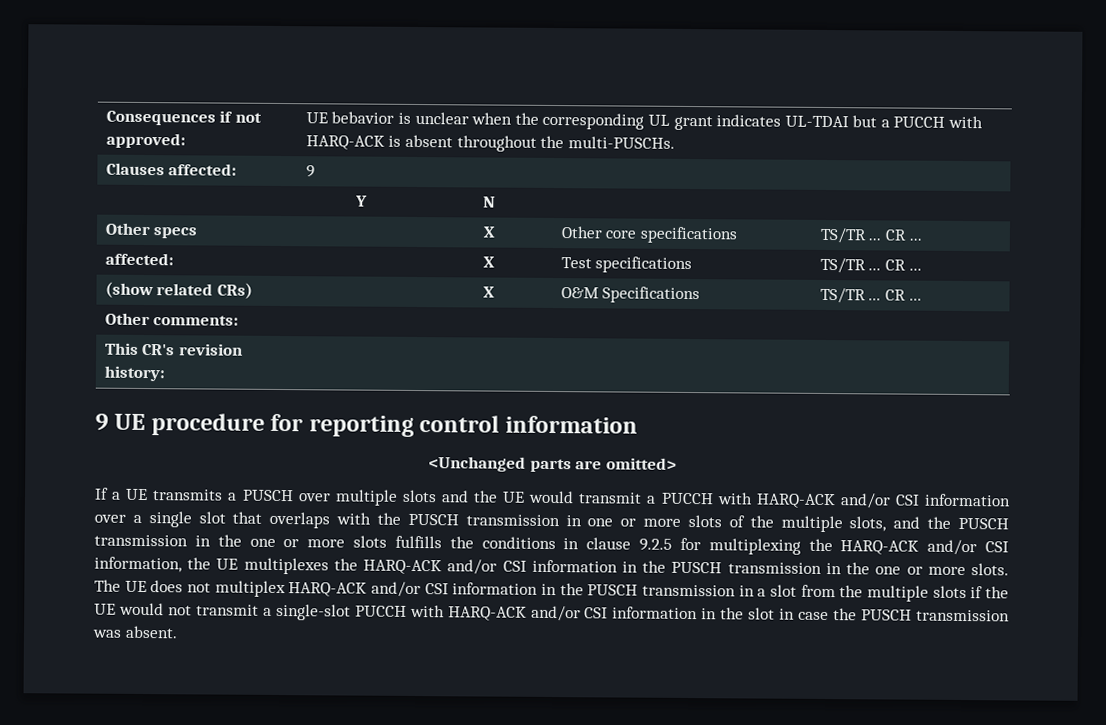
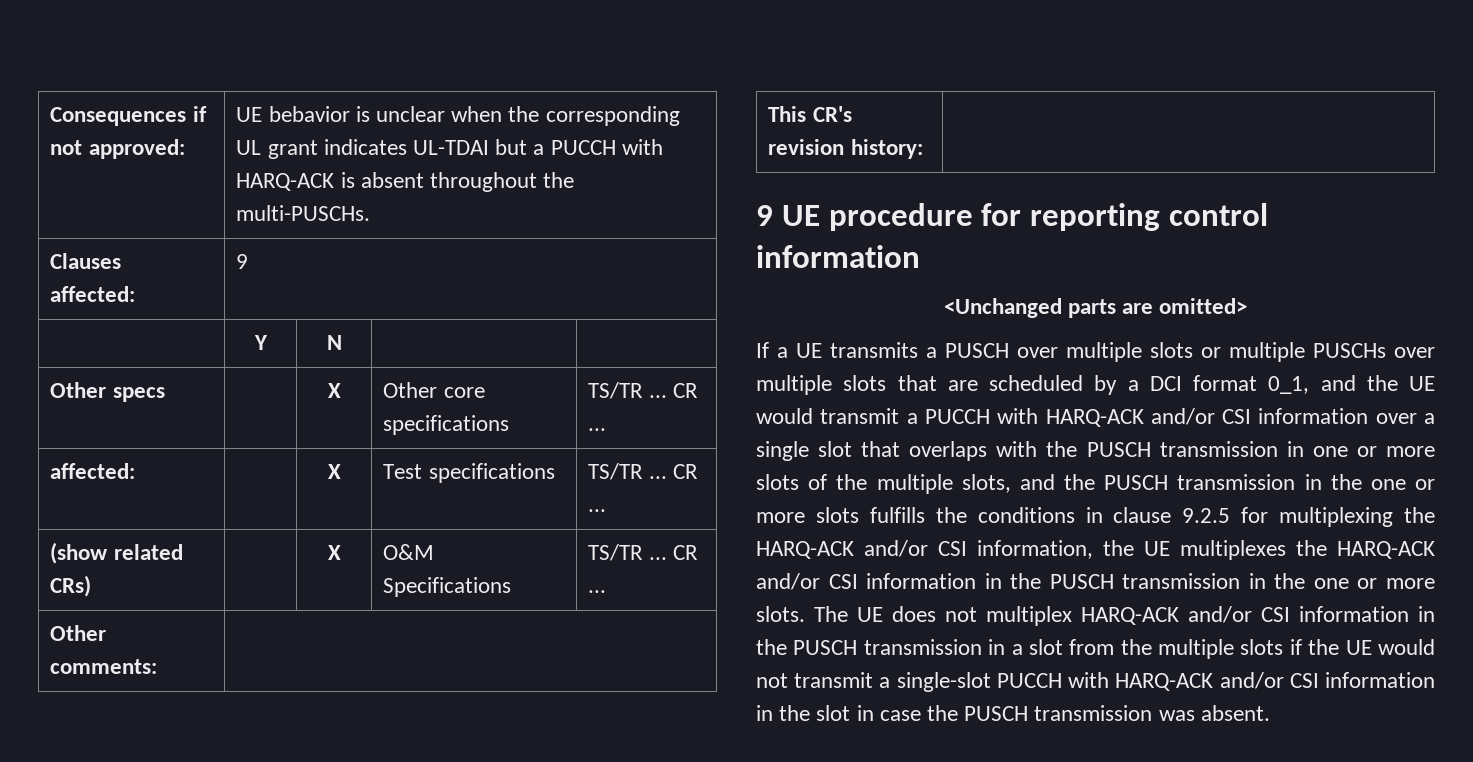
- If a UE transmits a PUSCH over multiple slots and the UE would transmit a PUCCH with HARQ-ACK and/or CSI information over a single slot that overlaps with the PUSCH transmission in one or more slots of the multiple slots, and the PUSCH transmission in the one or more slots fulfills the conditions in clause 9.2.5 for multiplexing the HARQ-ACK and/or CSI information, the UE multiplexes the HARQ-ACK and/or CSI information in the PUSCH transmission in the one or more slots.
+ If a UE transmits a PUSCH over multiple slots or multiple PUSCHs over multiple slots that are scheduled by a DCI format 0_1, and the UE would transmit a PUCCH with HARQ-ACK and/or CSI information over a single slot that overlaps with the PUSCH transmission in one or more slots of the multiple slots, and the PUSCH transmission in the one or more slots fulfills the conditions in clause 9.2.5 for multiplexing the HARQ-ACK and/or CSI information, the UE multiplexes the HARQ-ACK and/or CSI information in the PUSCH transmission in the one or more slots.

